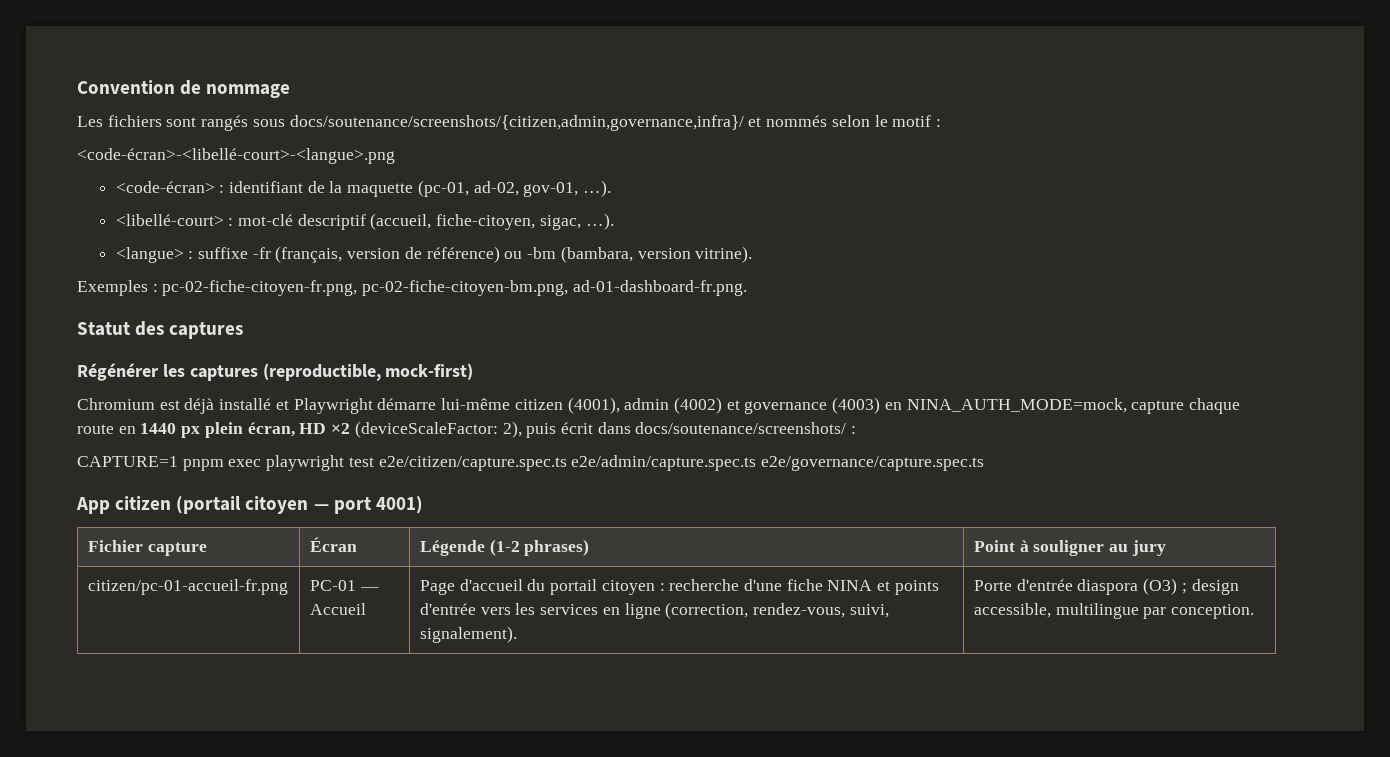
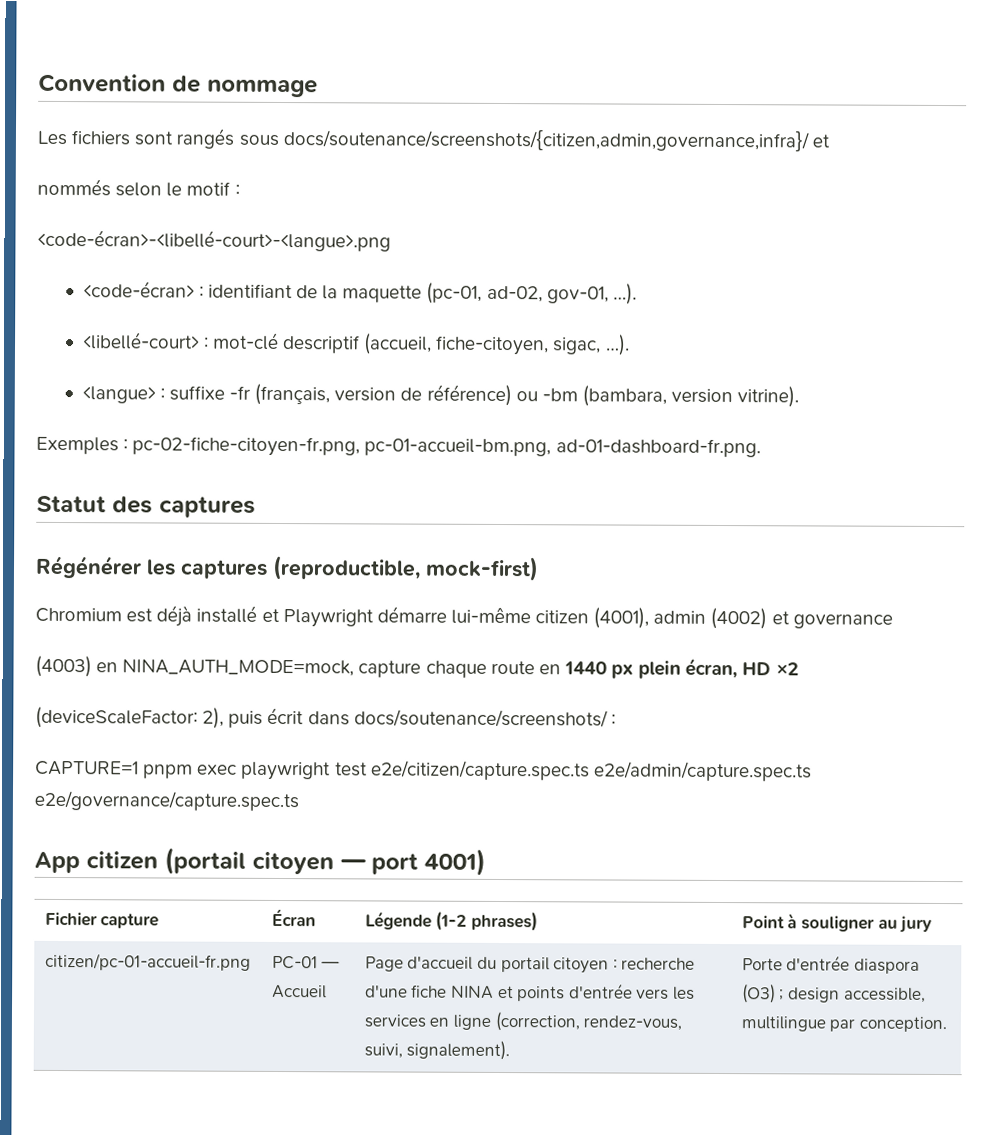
- Les fichiers sont rangés sous docs/soutenance/screenshots/{citizen,admin,governance,infra}/ et nommés selon le motif :
+ Les fichiers sont rangés sous docs/soutenance/screenshots/{citizen,admin,governance,infra}/ et
+ nommés selon le motif :
- Exemples : pc-02-fiche-citoyen-fr.png, pc-02-fiche-citoyen-bm.png, ad-01-dashboard-fr.png.
+ Exemples : pc-02-fiche-citoyen-fr.png, pc-01-accueil-bm.png, ad-01-dashboard-fr.png.
- Chromium est déjà installé et Playwright démarre lui-même citizen (4001), admin (4002) et governance (4003) en NINA_AUTH_MODE=mock, capture chaque route en 1440 px plein écran, HD ×2 (deviceScaleFactor: 2), puis écrit dans docs/soutenance/screenshots/ :
+ Chromium est déjà installé et Playwright démarre lui-même citizen (4001), admin (4002) et governance
+ (4003) en NINA_AUTH_MODE=mock, capture chaque route en 1440 px plein écran, HD ×2
+ (deviceScaleFactor: 2), puis écrit dans docs/soutenance/screenshots/ :

